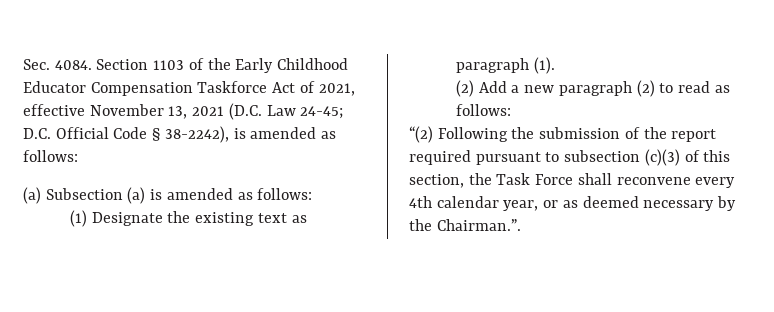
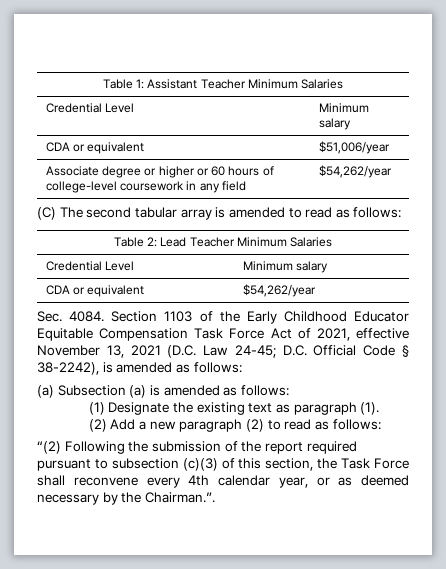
+ Table 1: Assistant Teacher Minimum Salaries
+ Credential Level | Minimum salary
+ CDA or equivalent | $51,006/year
+ Associate degree or higher or 60 hours of college-level coursework in any field | $54,262/year
+ (C) The second tabular array is amended to read as follows:
+ Table 2: Lead Teacher Minimum Salaries
+ Credential Level | Minimum salary
+ CDA or equivalent | $54,262/year
- Section 1103 of the Early Childhood Educator Compensation Taskforce Act of 2021, effective November 13, 2021 (D.C. Law 24-45; D.C. Official Code § 38-2242), is amended as follows:
+ Section 1103 of the Early Childhood Educator Equitable Compensation Task Force Act of 2021, effective November 13, 2021 (D.C. Law 24-45; D.C. Official Code § 38-2242), is amended as follows:

